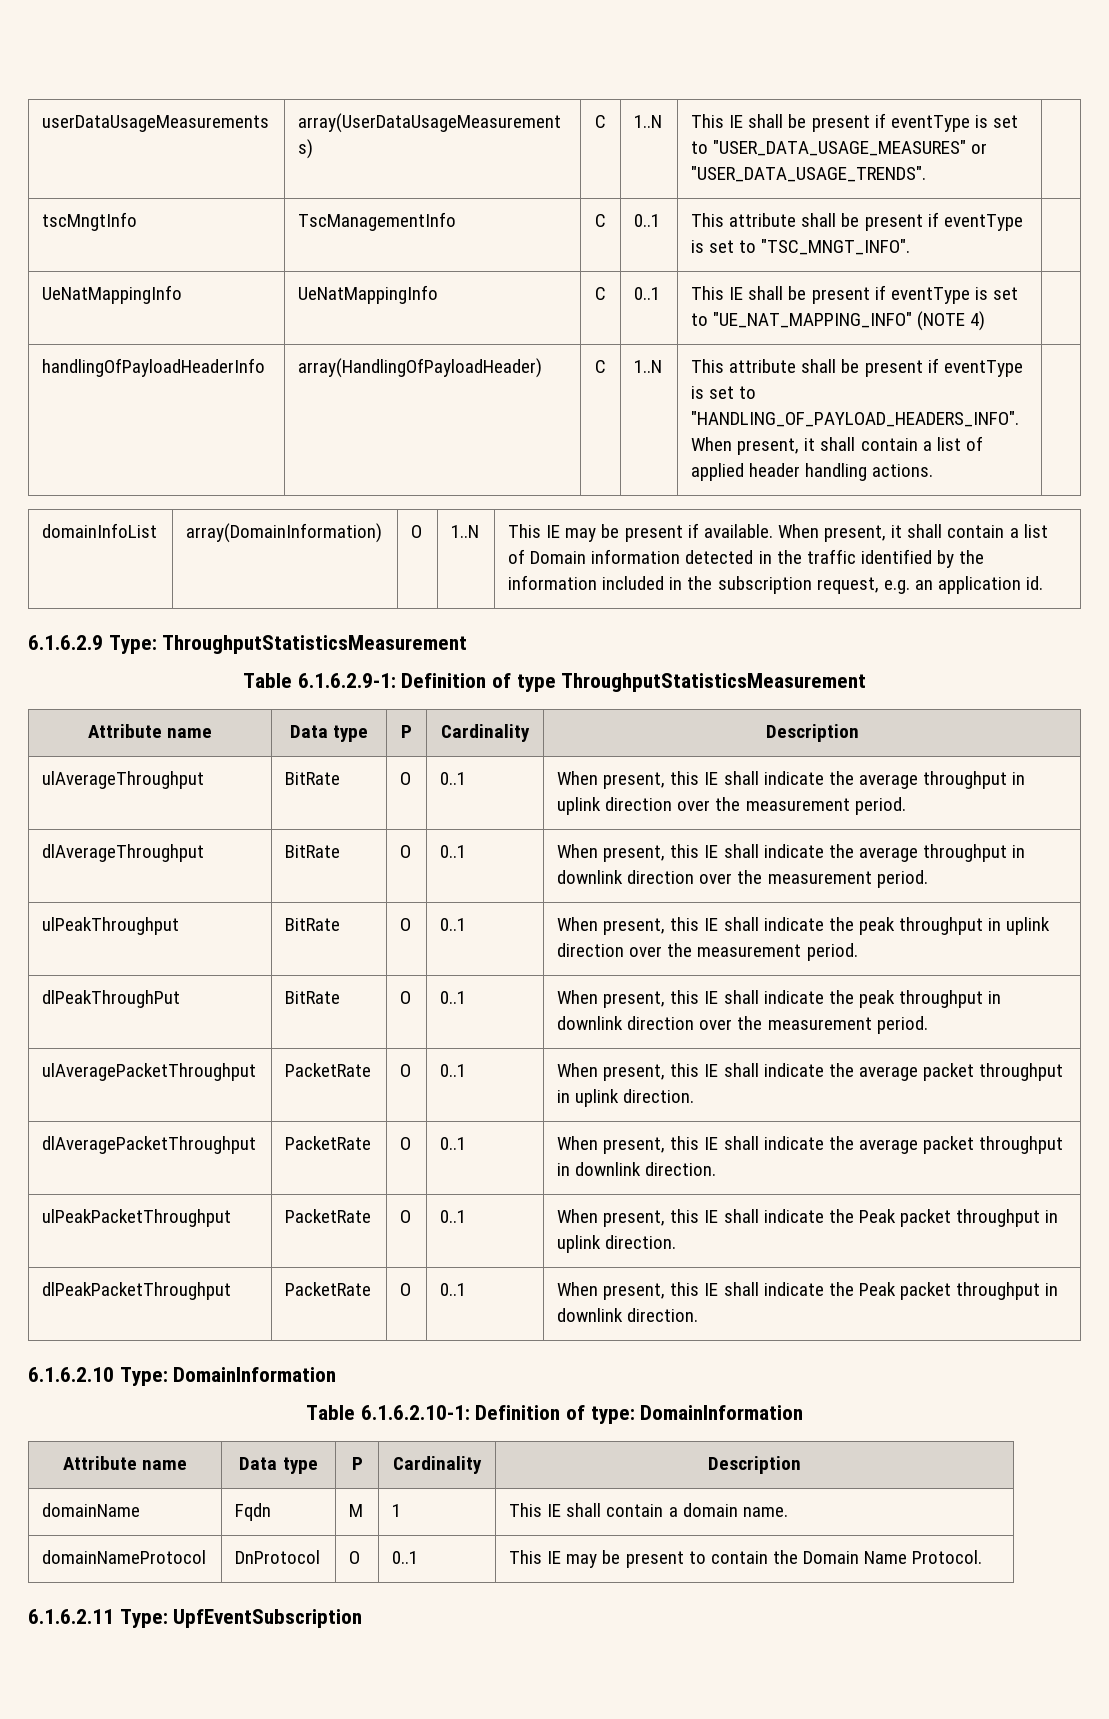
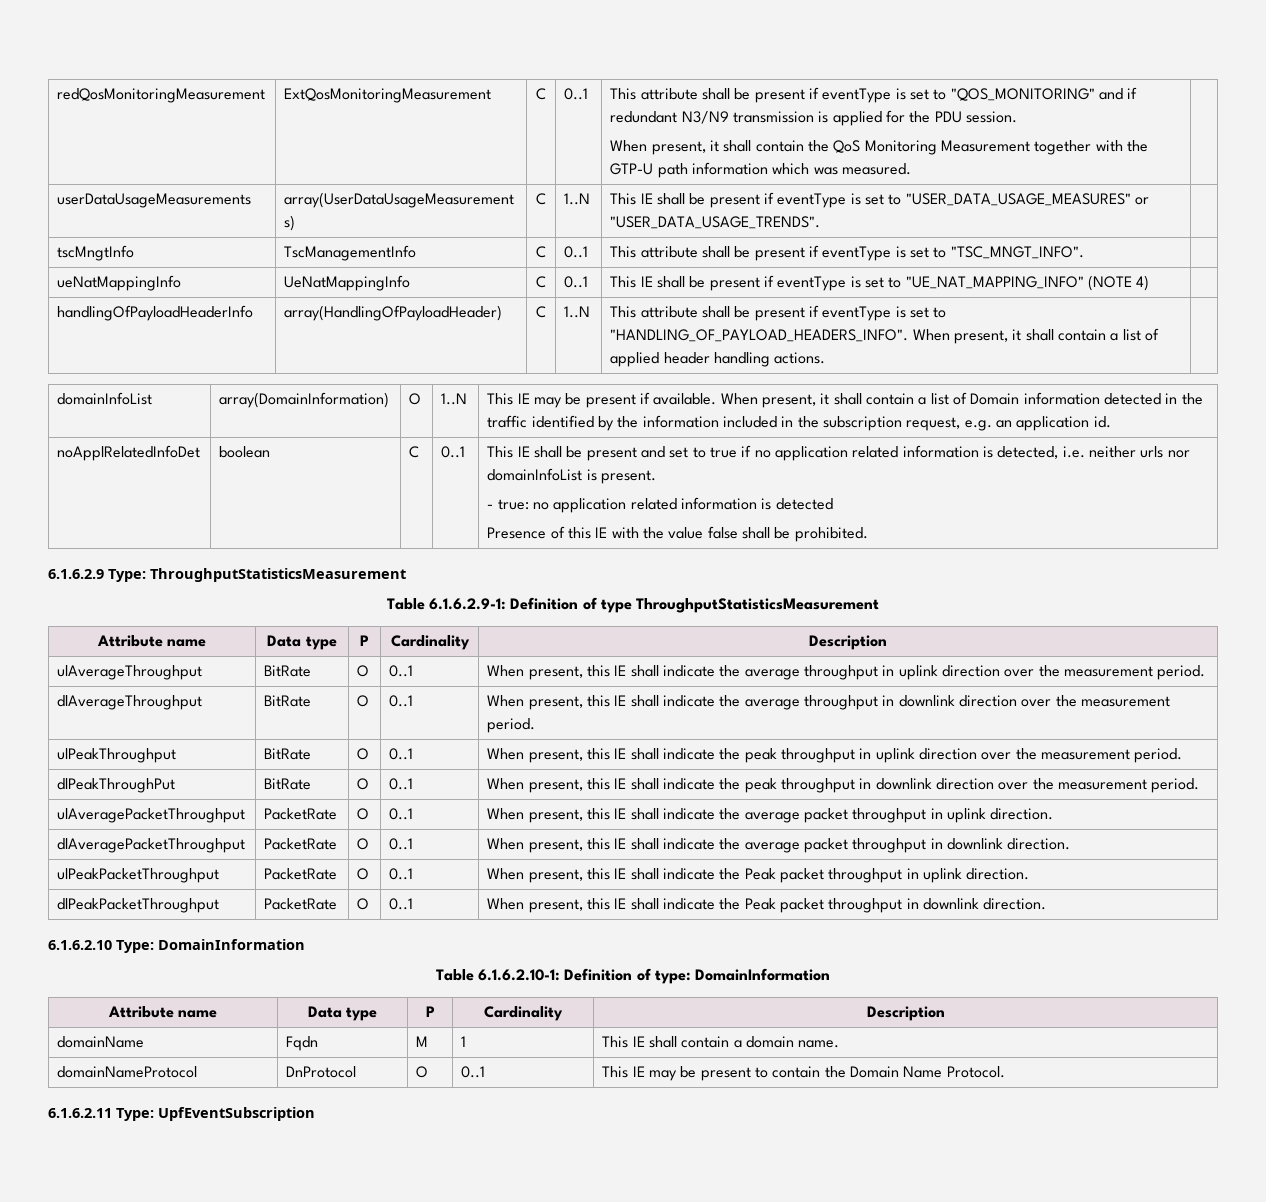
+ redQosMonitoringMeasurement | ExtQosMonitoringMeasurement | C | 0..1 | This attribute shall be present if eventType is set to "QOS_MONITORING" and if redundant N3/N9 transmission is applied for the PDU session.
+ When present, it shall contain the QoS Monitoring Measurement together with the GTP-U path information which was measured.
- UeNatMappingInfo | UeNatMappingInfo | C | 0..1 | This IE shall be present if eventType is set to "UE_NAT_MAPPING_INFO" (NOTE 4) |
+ ueNatMappingInfo | UeNatMappingInfo | C | 0..1 | This IE shall be present if eventType is set to "UE_NAT_MAPPING_INFO" (NOTE 4) |
+ noApplRelatedInfoDet | boolean | C | 0..1 | This IE shall be present and set to true if no application related information is detected, i.e. neither urls nor domainInfoList is present.
+ - true: no application related information is detected
+ Presence of this IE with the value false shall be prohibited.

